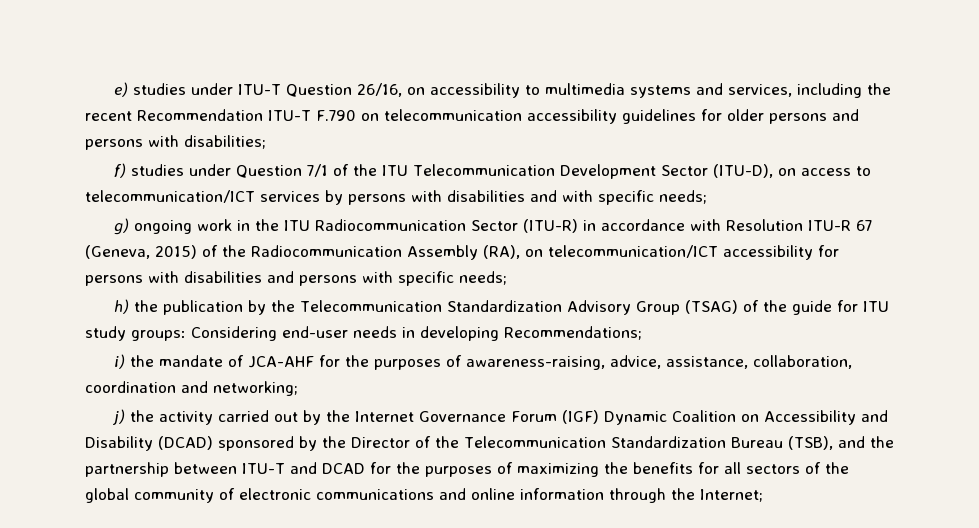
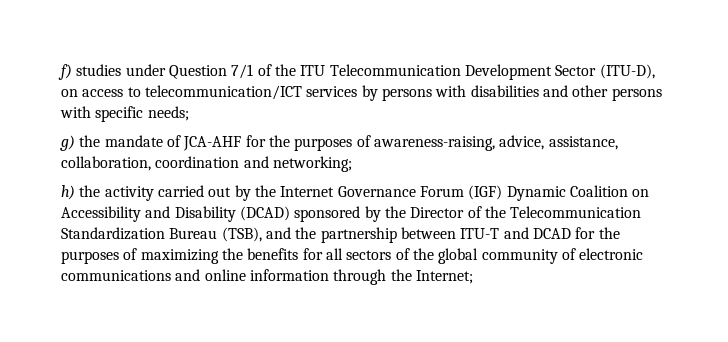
- e) studies under ITU-T Question 26/16, on accessibility to multimedia systems and services, including the recent Recommendation ITU-T F.790 on telecommunication accessibility guidelines for older persons and persons with disabilities;
- f) studies under Question 7/1 of the ITU Telecommunication Development Sector (ITU-D), on access to telecommunication/ICT services by persons with disabilities and with specific needs;
+ f) studies under Question 7/1 of the ITU Telecommunication Development Sector (ITU-D), on access to telecommunication/ICT services by persons with disabilities and other persons with specific needs;
- g) ongoing work in the ITU Radiocommunication Sector (ITU-R) in accordance with Resolution ITU-R 67 (Geneva, 2015) of the Radiocommunication Assembly (RA), on telecommunication/ICT accessibility for persons with disabilities and persons with specific needs;
- h) the publication by the Telecommunication Standardization Advisory Group (TSAG) of the guide for ITU study groups: Considering end-user needs in developing Recommendations;
- i) the mandate of JCA-AHF for the purposes of awareness-raising, advice, assistance, collaboration, coordination and networking;
+ g) the mandate of JCA-AHF for the purposes of awareness-raising, advice, assistance, collaboration, coordination and networking;
- j) the activity carried out by the Internet Governance Forum (IGF) Dynamic Coalition on Accessibility and Disability (DCAD) sponsored by the Director of the Telecommunication Standardization Bureau (TSB), and the partnership between ITU-T and DCAD for the purposes of maximizing the benefits for all sectors of the global community of electronic communications and online information through the Internet;
+ h) the activity carried out by the Internet Governance Forum (IGF) Dynamic Coalition on Accessibility and Disability (DCAD) sponsored by the Director of the Telecommunication Standardization Bureau (TSB), and the partnership between ITU-T and DCAD for the purposes of maximizing the benefits for all sectors of the global community of electronic communications and online information through the Internet;

